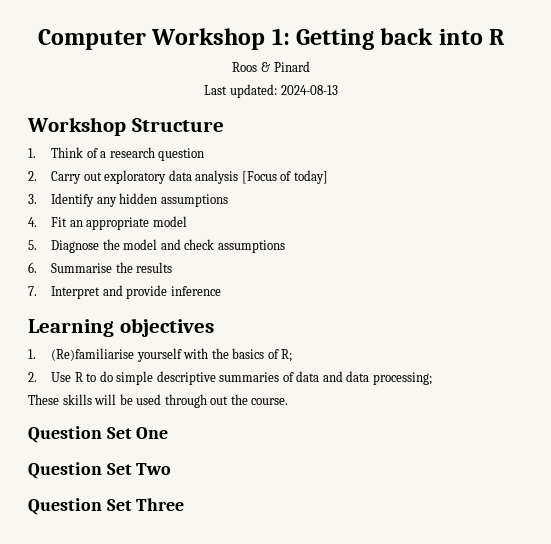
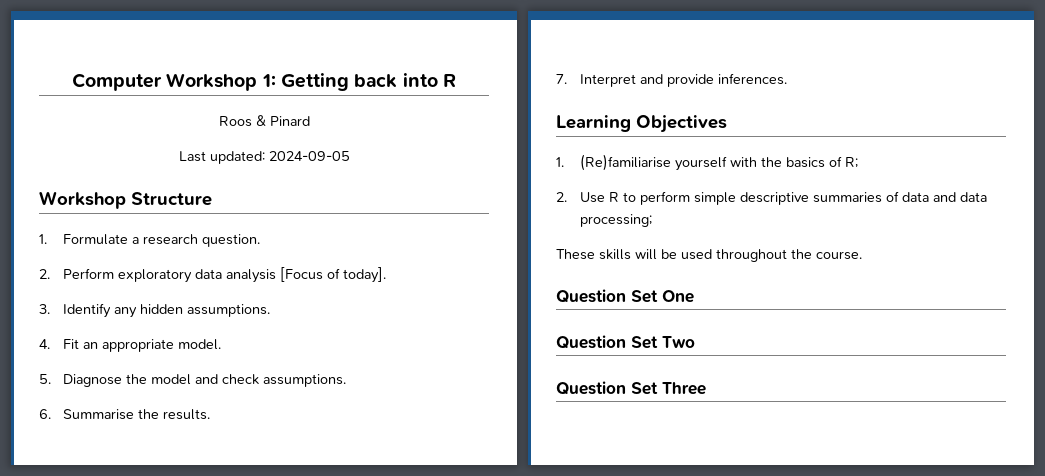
- Last updated: 2024-08-13
+ Last updated: 2024-09-05
- 1. Think of a research question
- 2. Carry out exploratory data analysis [Focus of today]
+ 1. Formulate a research question.
+ 2. Perform exploratory data analysis [Focus of today].
- 3. Identify any hidden assumptions
+ 3. Identify any hidden assumptions.
- 4. Fit an appropriate model
+ 4. Fit an appropriate model.
- 5. Diagnose the model and check assumptions
+ 5. Diagnose the model and check assumptions.
- 6. Summarise the results
+ 6. Summarise the results.
- 7. Interpret and provide inference
+ 7. Interpret and provide inferences.
- Learning objectives
+ Learning Objectives
- 2. Use R to do simple descriptive summaries of data and data processing;
+ 2. Use R to perform simple descriptive summaries of data and data processing;
- These skills will be used through out the course.
+ These skills will be used throughout the course.

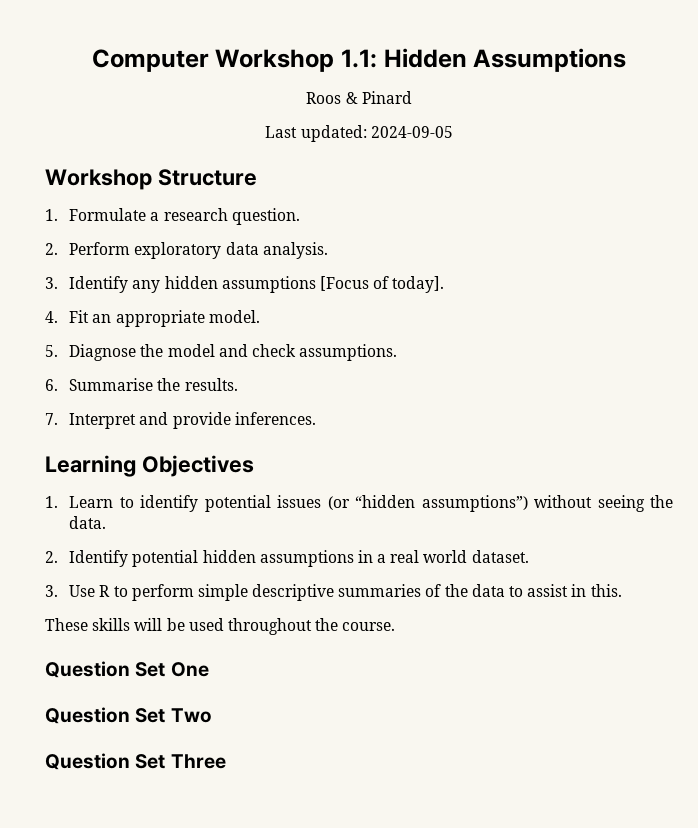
- Computer Workshop 1: Getting back into R
+ Computer Workshop 1.1: Hidden Assumptions
- 2. Perform exploratory data analysis [Focus of today].
+ 2. Perform exploratory data analysis.
- 3. Identify any hidden assumptions.
+ 3. Identify any hidden assumptions [Focus of today].
- 1. (Re)familiarise yourself with the basics of R;
- 2. Use R to perform simple descriptive summaries of data and data processing;
+ 1. Learn to identify potential issues (or “hidden assumptions”) without seeing the data.
+ 2. Identify potential hidden assumptions in a real world dataset.
+ 3. Use R to perform simple descriptive summaries of the data to assist in this.

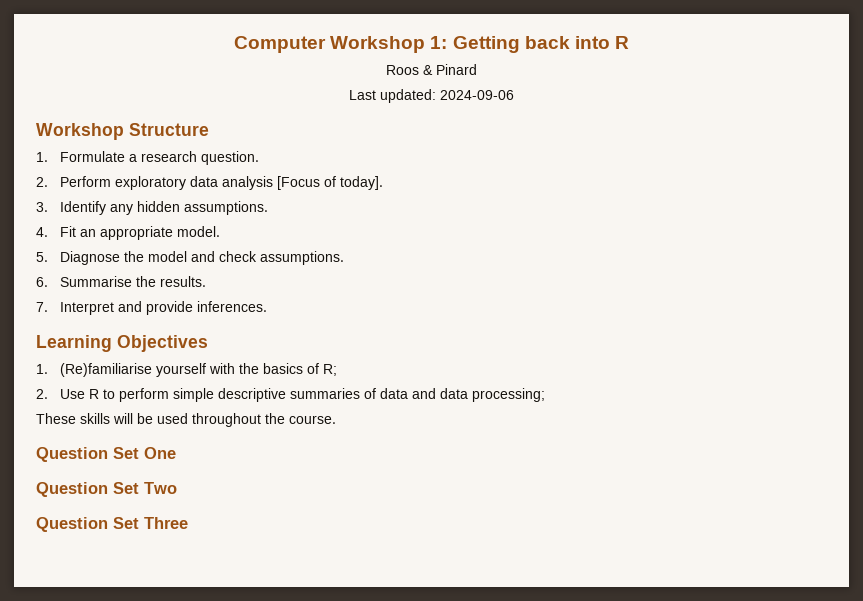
- Computer Workshop 1.1: Hidden Assumptions
+ Computer Workshop 1: Getting back into R
- Last updated: 2024-09-05
+ Last updated: 2024-09-06
- 2. Perform exploratory data analysis.
+ 2. Perform exploratory data analysis [Focus of today].
- 3. Identify any hidden assumptions [Focus of today].
+ 3. Identify any hidden assumptions.
- 1. Learn to identify potential issues (or “hidden assumptions”) without seeing the data.
- 2. Identify potential hidden assumptions in a real world dataset.
- 3. Use R to perform simple descriptive summaries of the data to assist in this.
+ 1. (Re)familiarise yourself with the basics of R;
+ 2. Use R to perform simple descriptive summaries of data and data processing;

